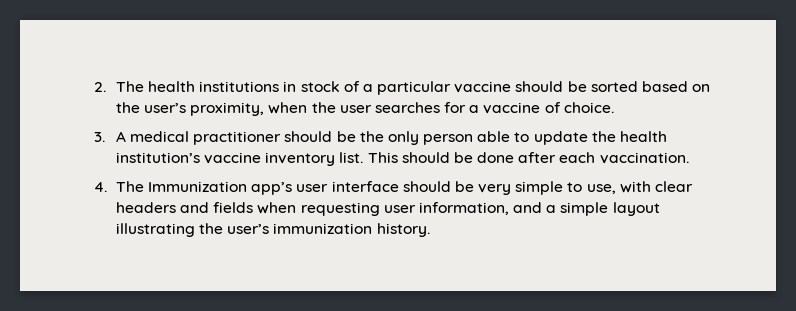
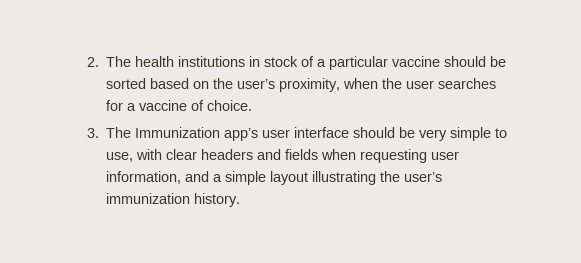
- 3. A medical practitioner should be the only person able to update the health institution’s vaccine inventory list. This should be done after each vaccination.
- 4. The Immunization app’s user interface should be very simple to use, with clear headers and fields when requesting user information, and a simple layout illustrating the user’s immunization history.
+ 3. The Immunization app’s user interface should be very simple to use, with clear headers and fields when requesting user information, and a simple layout illustrating the user’s immunization history.

